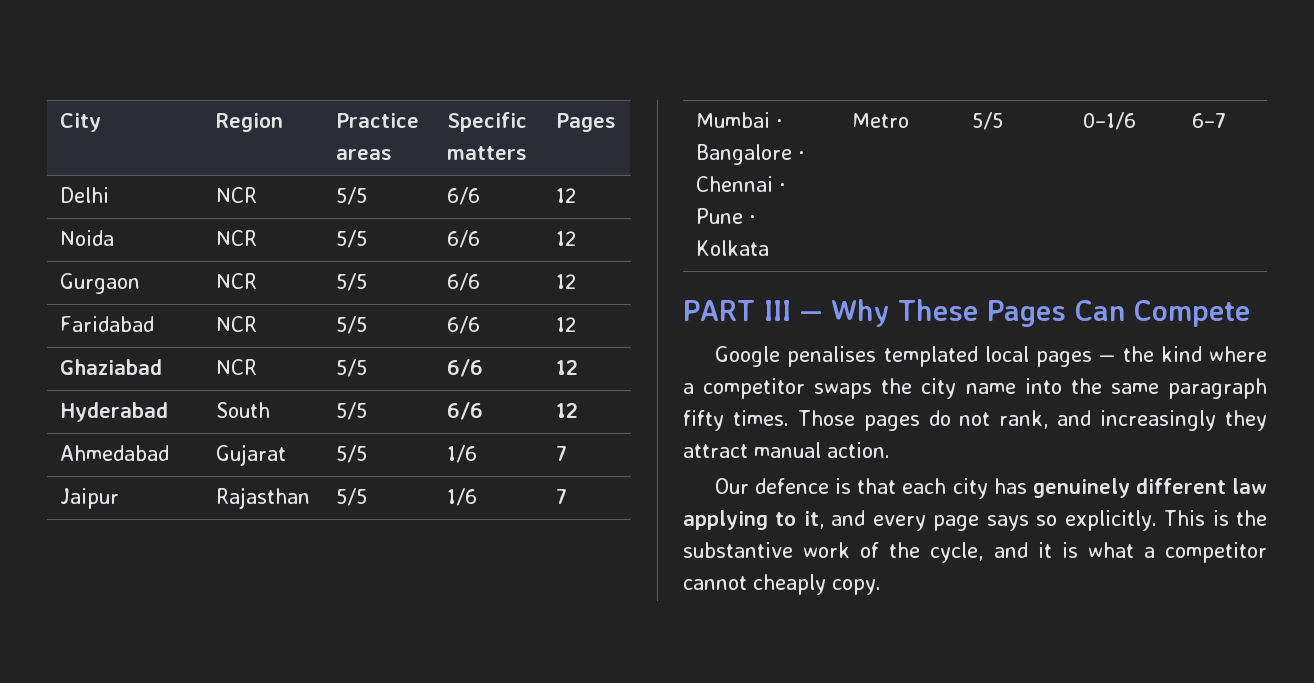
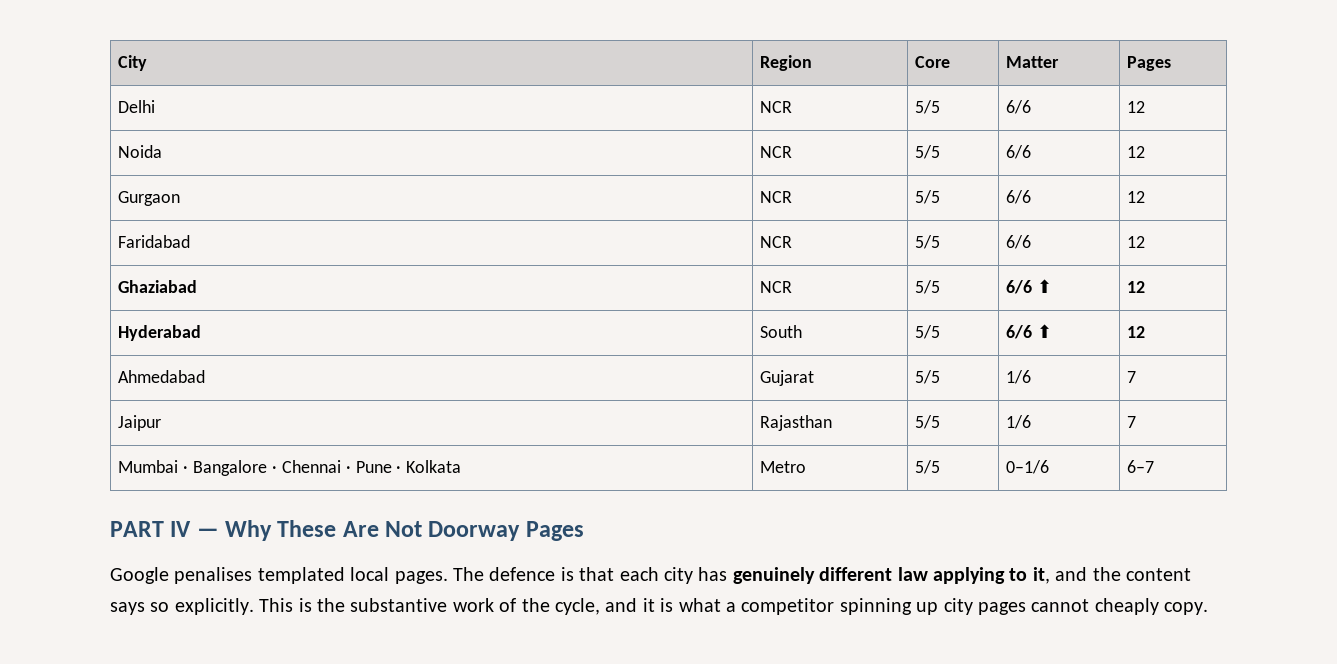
- City | Region | Practice areas | Specific matters | Pages
+ City | Region | Core | Matter | Pages
- Ghaziabad | NCR | 5/5 | 6/6 | 12
+ Ghaziabad | NCR | 5/5 | 6/6 ⬆ | 12
- Hyderabad | South | 5/5 | 6/6 | 12
+ Hyderabad | South | 5/5 | 6/6 ⬆ | 12
- PART III — Why These Pages Can Compete
+ PART IV — Why These Are Not Doorway Pages
- Google penalises templated local pages — the kind where a competitor swaps the city name into the same paragraph fifty times. Those pages do not rank, and increasingly they attract manual action.
- Our defence is that each city has genuinely different law applying to it, and every page says so explicitly.
+ Google penalises templated local pages. The defence is that each city has genuinely different law applying to it, and the content says so explicitly.
- This is the substantive work of the cycle, and it is what a competitor cannot cheaply copy.
+ This is the substantive work of the cycle, and it is what a competitor spinning up city pages cannot cheaply copy.

